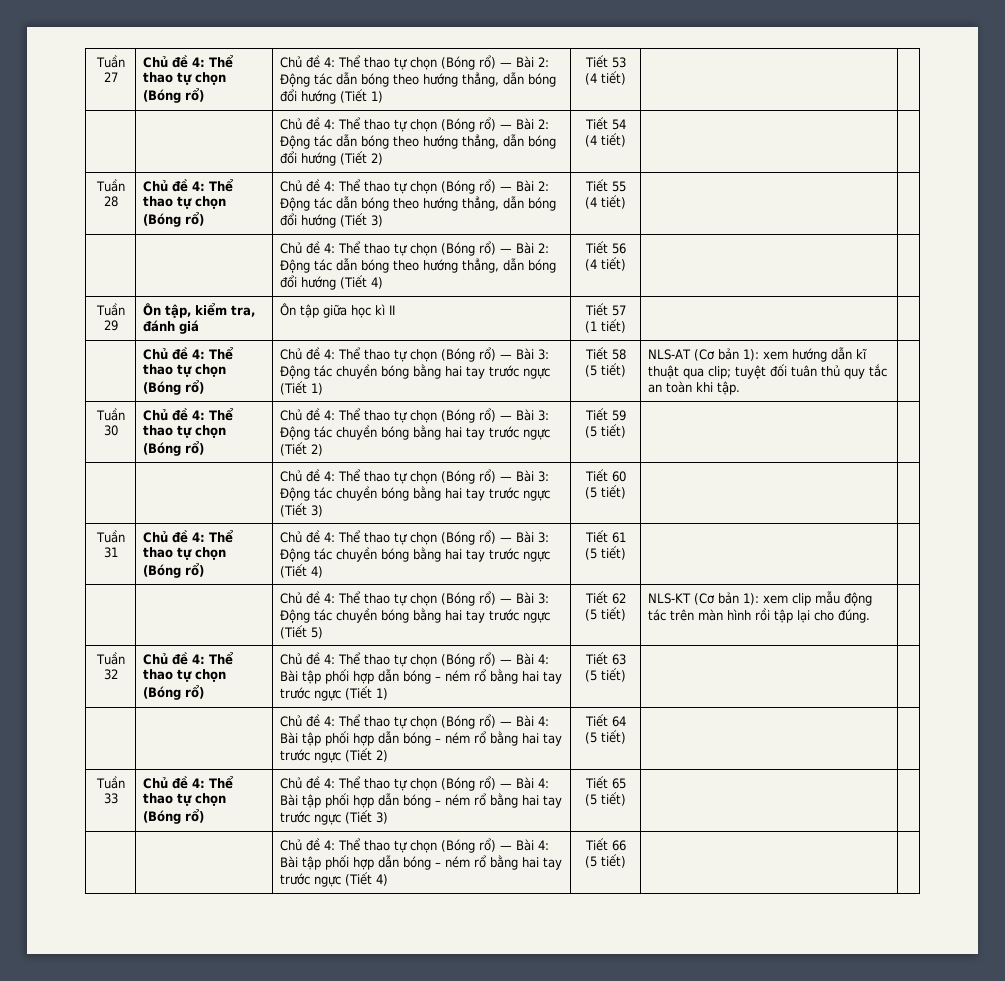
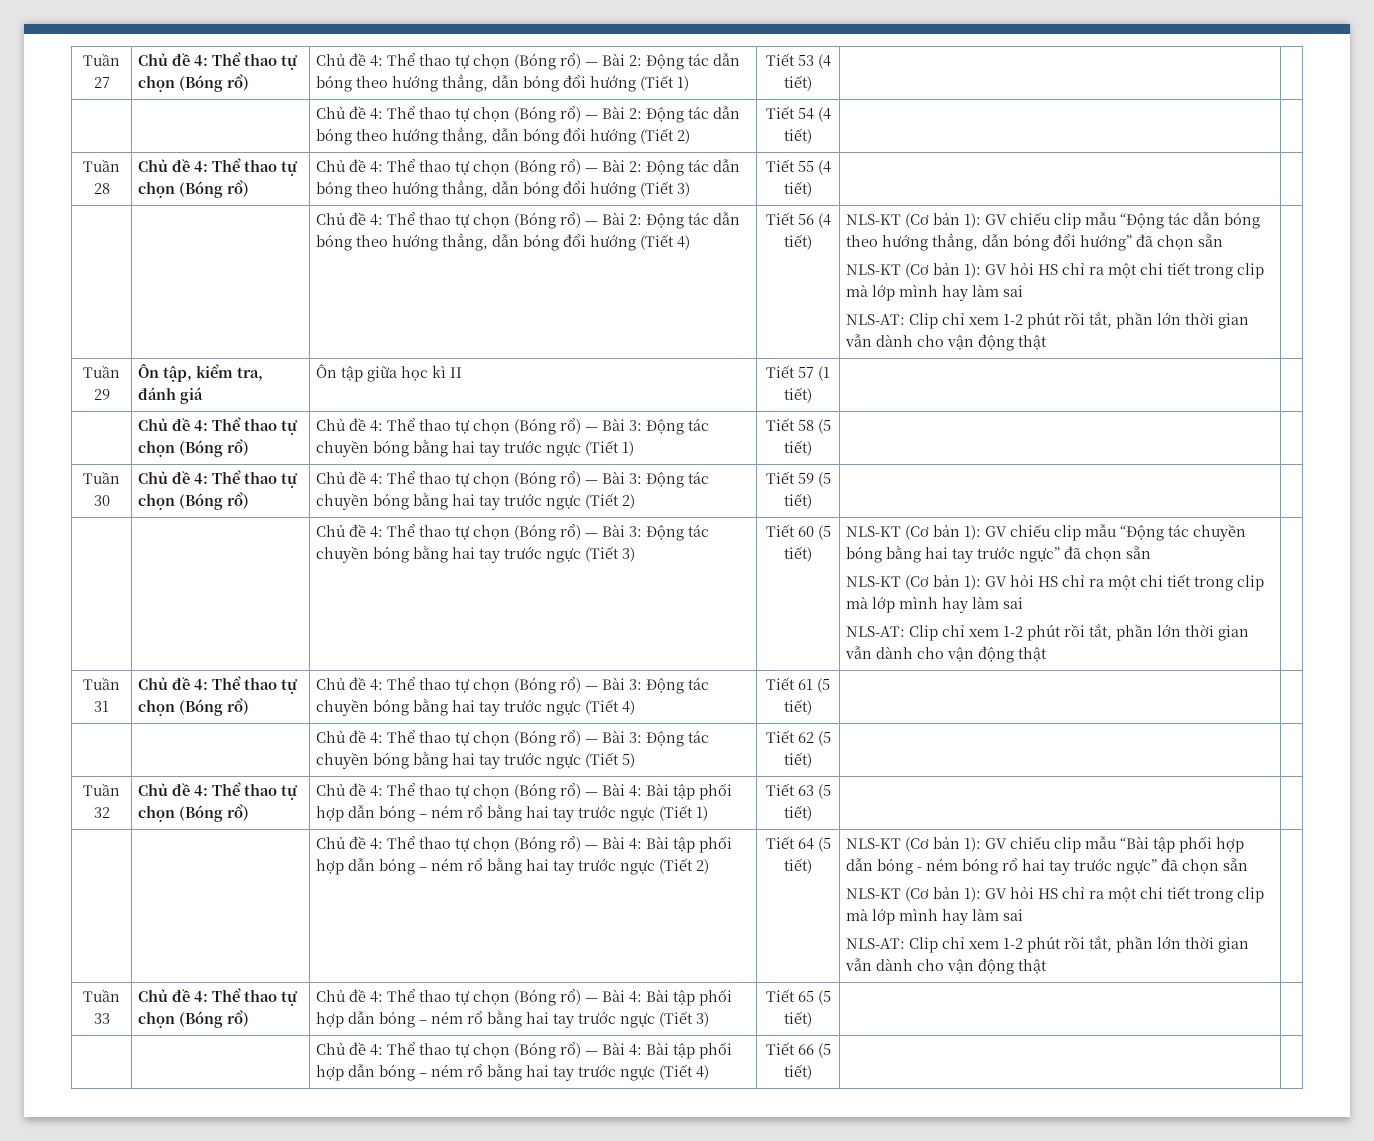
+ NLS-KT (Cơ bản 1): GV chiếu clip mẫu “Động tác dẫn bóng theo hướng thẳng, dẫn bóng đổi hướng” đã chọn sẵn
+ NLS-KT (Cơ bản 1): GV hỏi HS chỉ ra một chi tiết trong clip mà lớp mình hay làm sai
+ NLS-AT: Clip chỉ xem 1-2 phút rồi tắt, phần lớn thời gian vẫn dành cho vận động thật
- NLS-AT (Cơ bản 1): xem hướng dẫn kĩ thuật qua clip; tuyệt đối tuân thủ quy tắc an toàn khi tập.
+ NLS-KT (Cơ bản 1): GV chiếu clip mẫu “Động tác chuyền bóng bằng hai tay trước ngực” đã chọn sẵn
+ NLS-KT (Cơ bản 1): GV hỏi HS chỉ ra một chi tiết trong clip mà lớp mình hay làm sai
+ NLS-AT: Clip chỉ xem 1-2 phút rồi tắt, phần lớn thời gian vẫn dành cho vận động thật
- NLS-KT (Cơ bản 1): xem clip mẫu động tác trên màn hình rồi tập lại cho đúng.
+ NLS-KT (Cơ bản 1): GV chiếu clip mẫu “Bài tập phối hợp dẫn bóng - ném bóng rổ hai tay trước ngực” đã chọn sẵn
+ NLS-KT (Cơ bản 1): GV hỏi HS chỉ ra một chi tiết trong clip mà lớp mình hay làm sai
+ NLS-AT: Clip chỉ xem 1-2 phút rồi tắt, phần lớn thời gian vẫn dành cho vận động thật

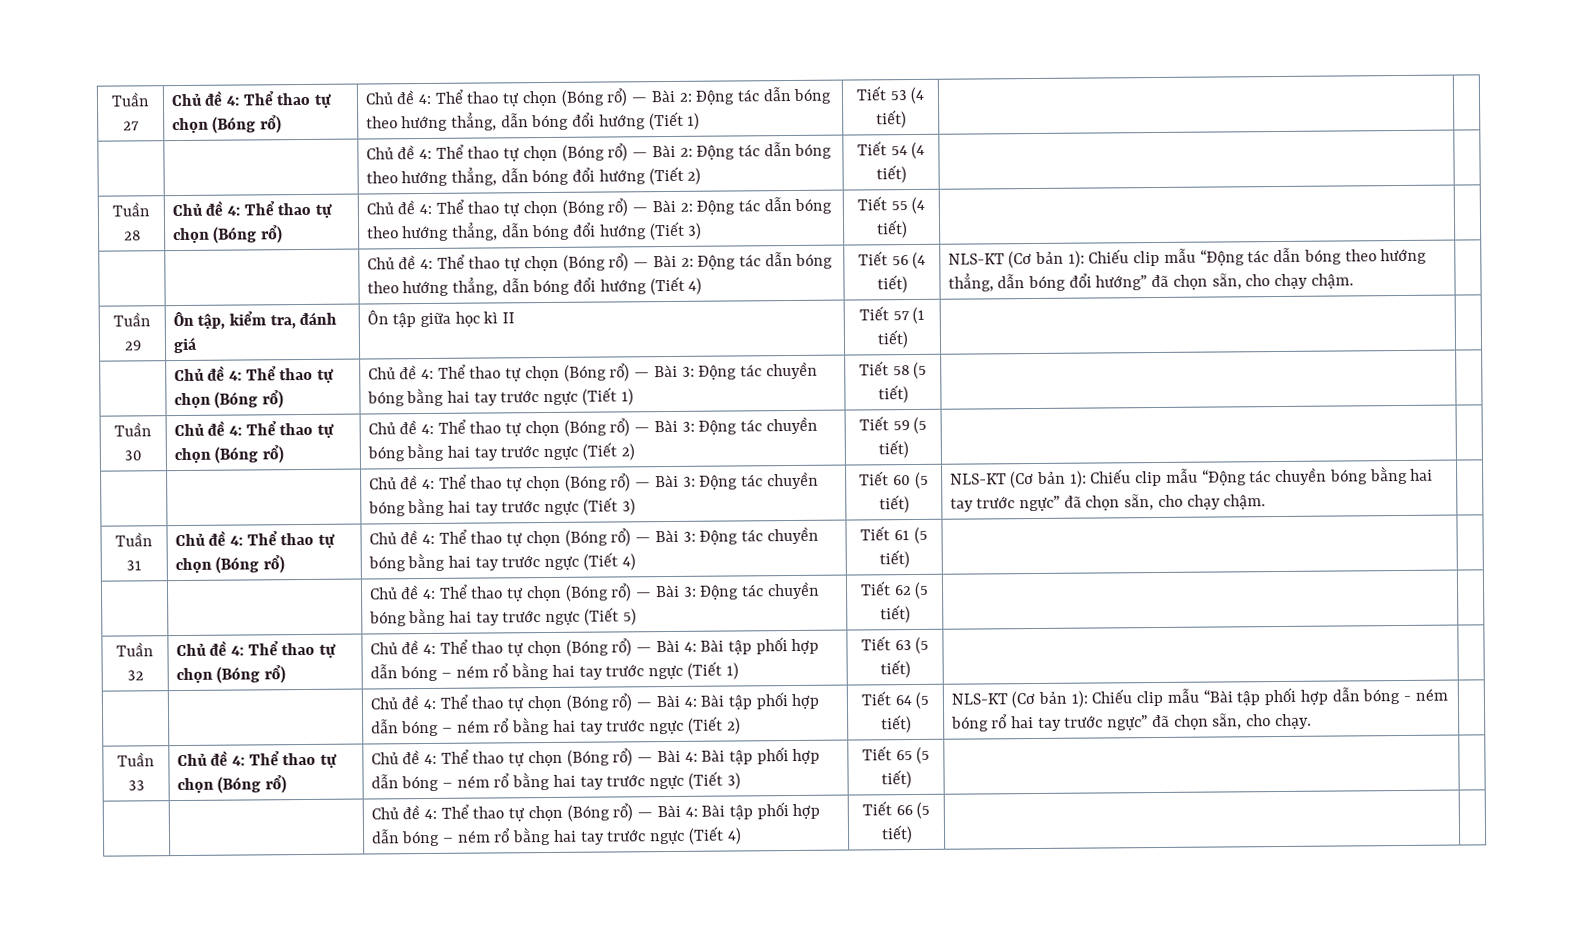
- NLS-KT (Cơ bản 1): GV chiếu clip mẫu “Động tác dẫn bóng theo hướng thẳng, dẫn bóng đổi hướng” đã chọn sẵn
- NLS-KT (Cơ bản 1): GV hỏi HS chỉ ra một chi tiết trong clip mà lớp mình hay làm sai
- NLS-AT: Clip chỉ xem 1-2 phút rồi tắt, phần lớn thời gian vẫn dành cho vận động thật
+ NLS-KT (Cơ bản 1): Chiếu clip mẫu “Động tác dẫn bóng theo hướng thẳng, dẫn bóng đổi hướng” đã chọn sẵn, cho chạy chậm.
- NLS-KT (Cơ bản 1): GV chiếu clip mẫu “Động tác chuyền bóng bằng hai tay trước ngực” đã chọn sẵn
- NLS-KT (Cơ bản 1): GV hỏi HS chỉ ra một chi tiết trong clip mà lớp mình hay làm sai
- NLS-AT: Clip chỉ xem 1-2 phút rồi tắt, phần lớn thời gian vẫn dành cho vận động thật
+ NLS-KT (Cơ bản 1): Chiếu clip mẫu “Động tác chuyền bóng bằng hai tay trước ngực” đã chọn sẵn, cho chạy chậm.
- NLS-KT (Cơ bản 1): GV chiếu clip mẫu “Bài tập phối hợp dẫn bóng - ném bóng rổ hai tay trước ngực” đã chọn sẵn
- NLS-KT (Cơ bản 1): GV hỏi HS chỉ ra một chi tiết trong clip mà lớp mình hay làm sai
- NLS-AT: Clip chỉ xem 1-2 phút rồi tắt, phần lớn thời gian vẫn dành cho vận động thật
+ NLS-KT (Cơ bản 1): Chiếu clip mẫu “Bài tập phối hợp dẫn bóng - ném bóng rổ hai tay trước ngực” đã chọn sẵn, cho chạy.

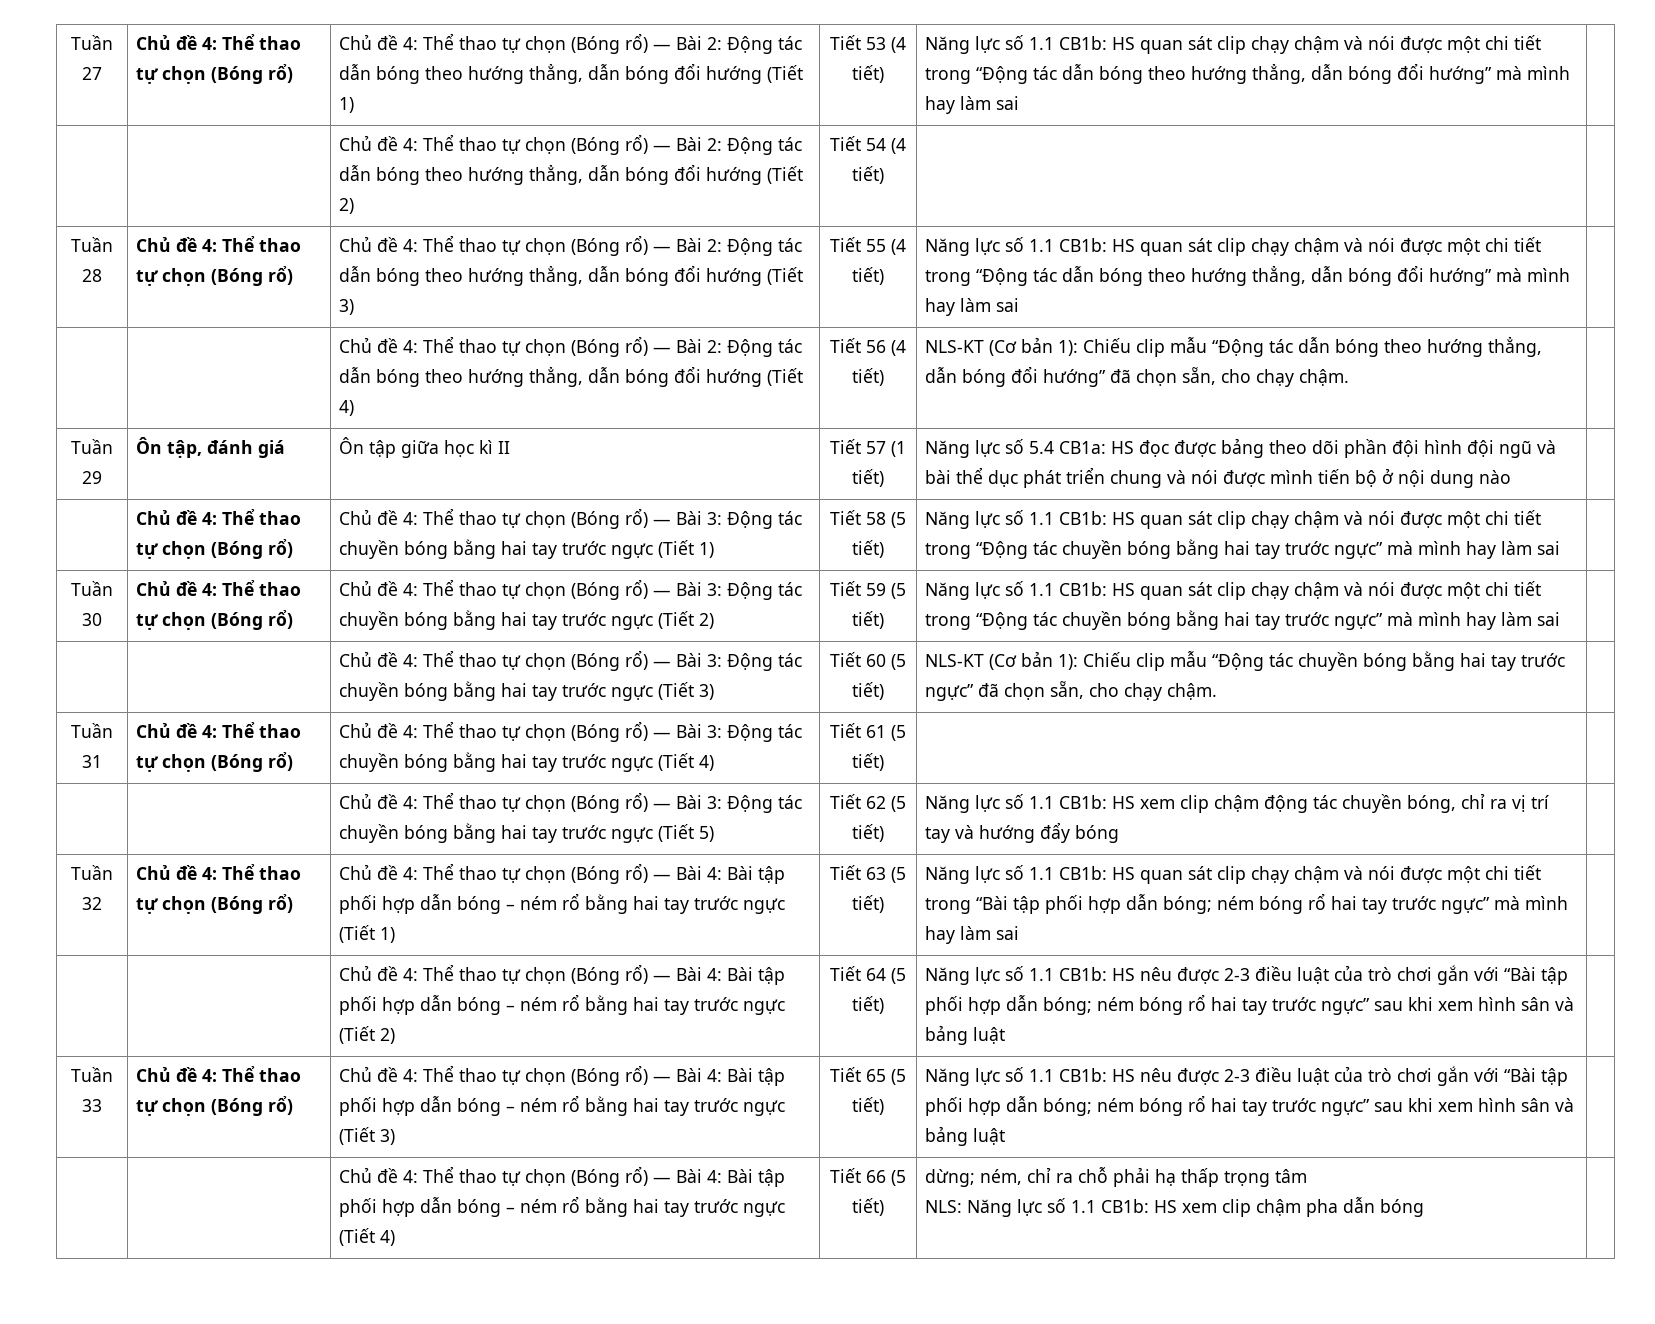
- Tiết 53 (4 tiết)
+ Tiết 53 (4 tiết) | Năng lực số 1.1 CB1b: HS quan sát clip chạy chậm và nói được một chi tiết trong “Động tác dẫn bóng theo hướng thẳng, dẫn bóng đổi hướng” mà mình hay làm sai
- Tiết 55 (4 tiết)
+ Tiết 55 (4 tiết) | Năng lực số 1.1 CB1b: HS quan sát clip chạy chậm và nói được một chi tiết trong “Động tác dẫn bóng theo hướng thẳng, dẫn bóng đổi hướng” mà mình hay làm sai
- Ôn tập, kiểm tra, đánh giá
+ Ôn tập, đánh giá
+ Năng lực số 5.4 CB1a: HS đọc được bảng theo dõi phần đội hình đội ngũ và bài thể dục phát triển chung và nói được mình tiến bộ ở nội dung nào
- Tiết 58 (5 tiết)
+ Tiết 58 (5 tiết) | Năng lực số 1.1 CB1b: HS quan sát clip chạy chậm và nói được một chi tiết trong “Động tác chuyền bóng bằng hai tay trước ngực” mà mình hay làm sai
- Tiết 59 (5 tiết)
+ Tiết 59 (5 tiết) | Năng lực số 1.1 CB1b: HS quan sát clip chạy chậm và nói được một chi tiết trong “Động tác chuyền bóng bằng hai tay trước ngực” mà mình hay làm sai
+ Năng lực số 1.1 CB1b: HS xem clip chậm động tác chuyền bóng, chỉ ra vị trí tay và hướng đẩy bóng
+ Năng lực số 1.1 CB1b: HS quan sát clip chạy chậm và nói được một chi tiết trong “Bài tập phối hợp dẫn bóng; ném bóng rổ hai tay trước ngực” mà mình hay làm sai
- Tiết 64 (5 tiết) | NLS-KT (Cơ bản 1): Chiếu clip mẫu “Bài tập phối hợp dẫn bóng - ném bóng rổ hai tay trước ngực” đã chọn sẵn, cho chạy.
+ Tiết 64 (5 tiết) | Năng lực số 1.1 CB1b: HS nêu được 2-3 điều luật của trò chơi gắn với “Bài tập phối hợp dẫn bóng; ném bóng rổ hai tay trước ngực” sau khi xem hình sân và bảng luật
- Tiết 65 (5 tiết)
+ Tiết 65 (5 tiết) | Năng lực số 1.1 CB1b: HS nêu được 2-3 điều luật của trò chơi gắn với “Bài tập phối hợp dẫn bóng; ném bóng rổ hai tay trước ngực” sau khi xem hình sân và bảng luật
+ dừng; ném, chỉ ra chỗ phải hạ thấp trọng tâm
+ NLS: Năng lực số 1.1 CB1b: HS xem clip chậm pha dẫn bóng

